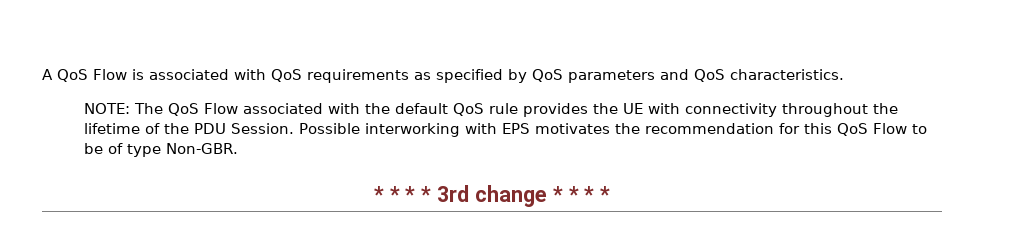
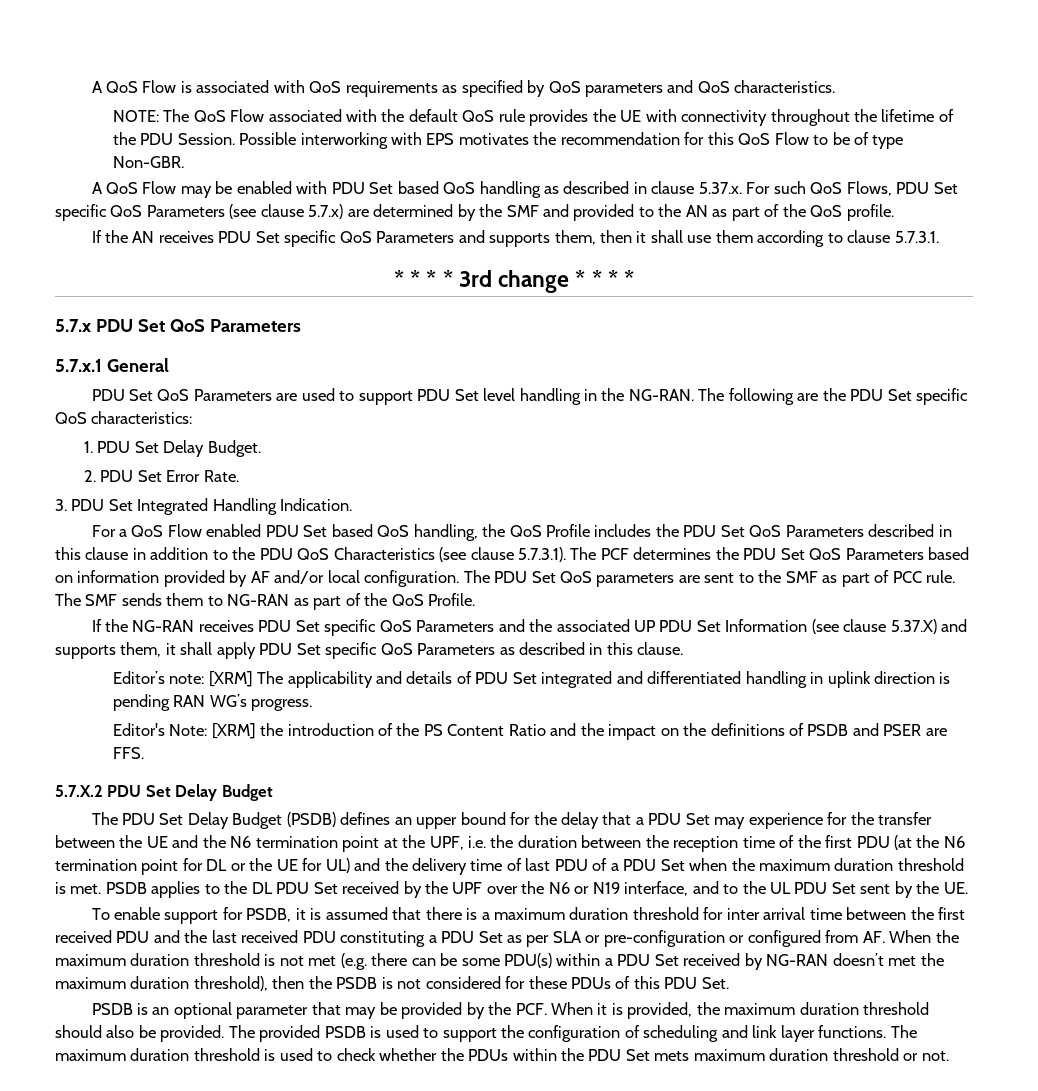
+ A QoS Flow may be enabled with PDU Set based QoS handling as described in clause 5.37.x. For such QoS Flows, PDU Set specific QoS Parameters (see clause 5.7.x) are determined by the SMF and provided to the AN as part of the QoS profile.
+ If the AN receives PDU Set specific QoS Parameters and supports them, then it shall use them according to clause 5.7.3.1.
+ 5.7.x PDU Set QoS Parameters
+ 5.7.x.1 General
+ PDU Set QoS Parameters are used to support PDU Set level handling in the NG-RAN. The following are the PDU Set specific QoS characteristics:
+ 1. PDU Set Delay Budget.
+ 2. PDU Set Error Rate.
+ 3. PDU Set Integrated Handling Indication.
+ For a QoS Flow enabled PDU Set based QoS handling, the QoS Profile includes the PDU Set QoS Parameters described in this clause in addition to the PDU QoS Characteristics (see clause 5.7.3.1). The PCF determines the PDU Set QoS Parameters based on information provided by AF and/or local configuration. The PDU Set QoS parameters are sent to the SMF as part of PCC rule. The SMF sends them to NG-RAN as part of the QoS Profile.
+ If the NG-RAN receives PDU Set specific QoS Parameters and the associated UP PDU Set Information (see clause 5.37.X) and supports them, it shall apply PDU Set specific QoS Parameters as described in this clause.
+ Editor’s note: [XRM] The applicability and details of PDU Set integrated and differentiated handling in uplink direction is pending RAN WG’s progress.
+ Editor's Note: [XRM] the introduction of the PS Content Ratio and the impact on the definitions of PSDB and PSER are FFS.
+ 5.7.X.2 PDU Set Delay Budget
+ The PDU Set Delay Budget (PSDB) defines an upper bound for the delay that a PDU Set may experience for the transfer between the UE and the N6 termination point at the UPF, i.e. the duration between the reception time of the first PDU (at the N6 termination point for DL or the UE for UL) and the delivery time of last PDU of a PDU Set when the maximum duration threshold is met. PSDB applies to the DL PDU Set received by the UPF over the N6 or N19 interface, and to the UL PDU Set sent by the UE.
+ To enable support for PSDB, it is assumed that there is a maximum duration threshold for inter arrival time between the first received PDU and the last received PDU constituting a PDU Set as per SLA or pre-configuration or configured from AF. When the maximum duration threshold is not met (e.g. there can be some PDU(s) within a PDU Set received by NG-RAN doesn’t met the maximum duration threshold), then the PSDB is not considered for these PDUs of this PDU Set.
+ PSDB is an optional parameter that may be provided by the PCF. When it is provided, the maximum duration threshold should also be provided. The provided PSDB is used to support the configuration of scheduling and link layer functions. The maximum duration threshold is used to check whether the PDUs within the PDU Set mets maximum duration threshold or not.

